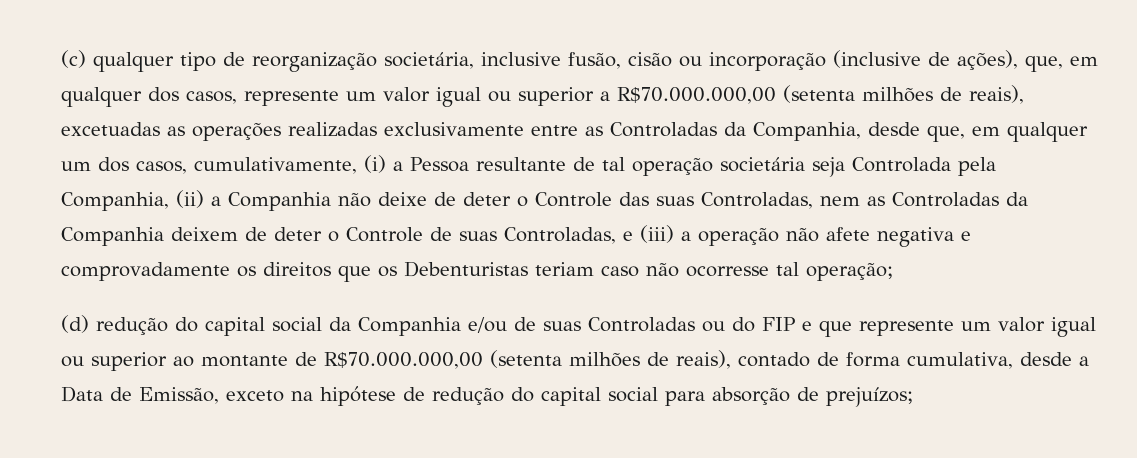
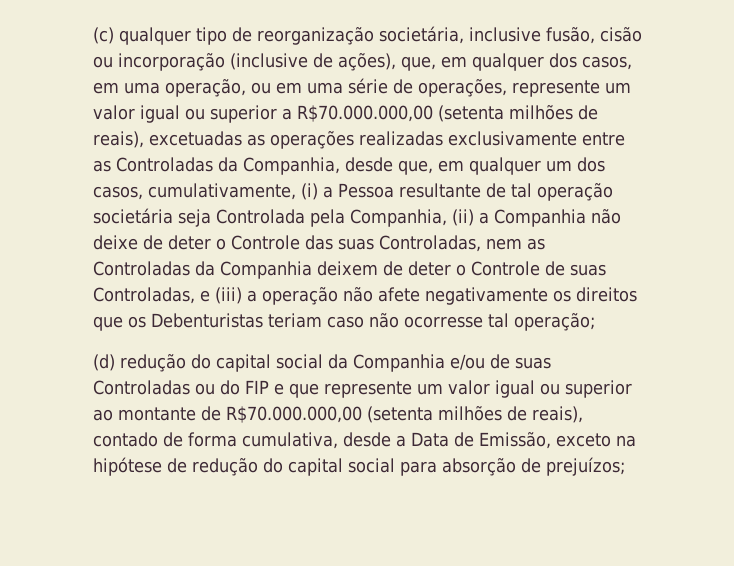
- (c) qualquer tipo de reorganização societária, inclusive fusão, cisão ou incorporação (inclusive de ações), que, em qualquer dos casos, represente um valor igual ou superior a R$70.000.000,00 (setenta milhões de reais), excetuadas as operações realizadas exclusivamente entre as Controladas da Companhia, desde que, em qualquer um dos casos, cumulativamente, (i) a Pessoa resultante de tal operação societária seja Controlada pela Companhia, (ii) a Companhia não deixe de deter o Controle das suas Controladas, nem as Controladas da Companhia deixem de deter o Controle de suas Controladas, e (iii) a operação não afete negativa e comprovadamente os direitos que os Debenturistas teriam caso não ocorresse tal operação;
+ (c) qualquer tipo de reorganização societária, inclusive fusão, cisão ou incorporação (inclusive de ações), que, em qualquer dos casos, em uma operação, ou em uma série de operações, represente um valor igual ou superior a R$70.000.000,00 (setenta milhões de reais), excetuadas as operações realizadas exclusivamente entre as Controladas da Companhia, desde que, em qualquer um dos casos, cumulativamente, (i) a Pessoa resultante de tal operação societária seja Controlada pela Companhia, (ii) a Companhia não deixe de deter o Controle das suas Controladas, nem as Controladas da Companhia deixem de deter o Controle de suas Controladas, e (iii) a operação não afete negativamente os direitos que os Debenturistas teriam caso não ocorresse tal operação;

